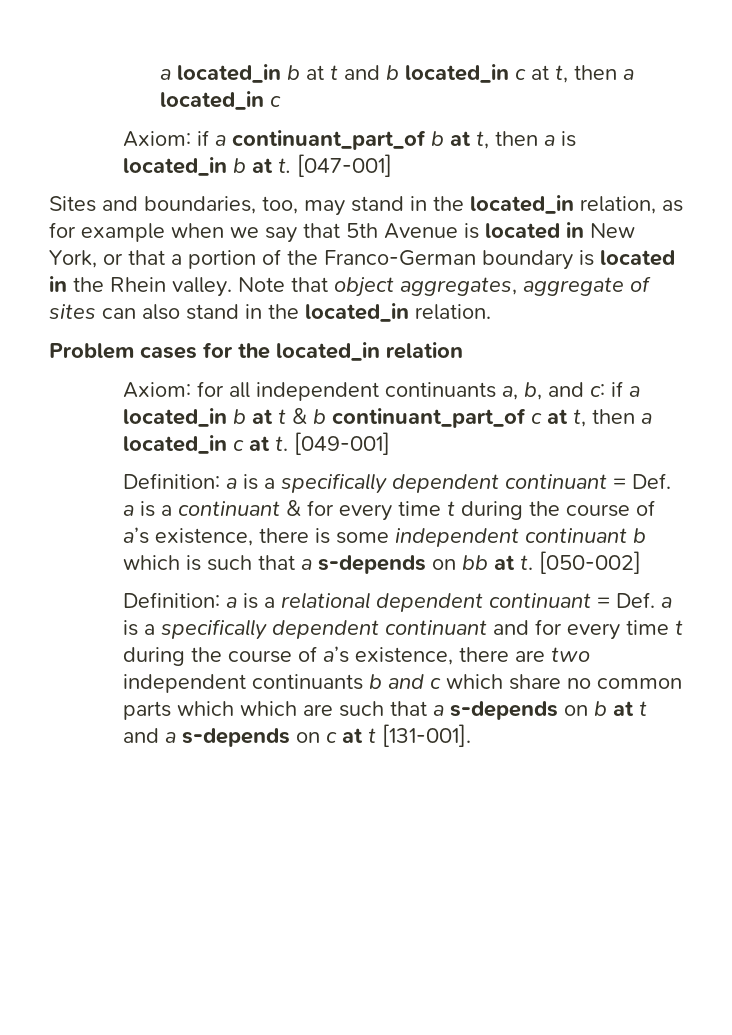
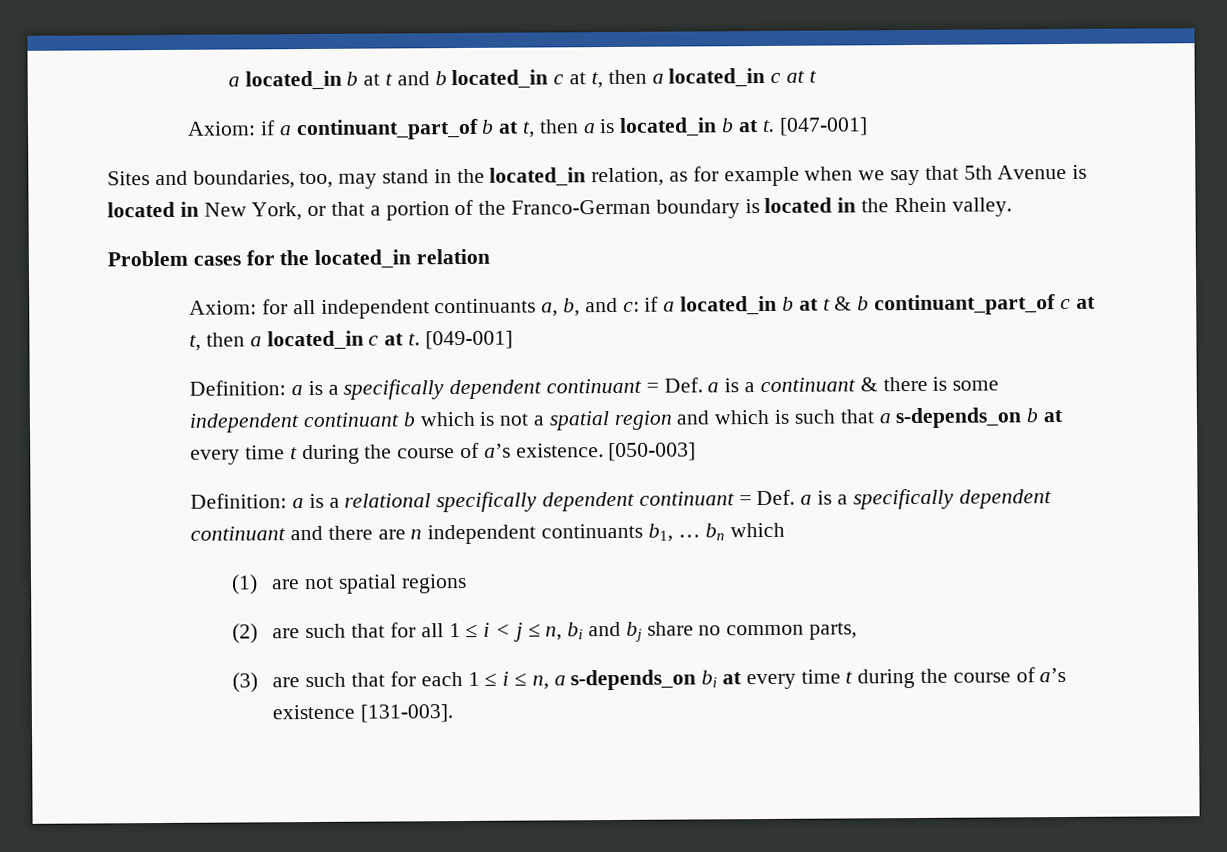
- a located_in b at t and b located_in c at t, then a located_in c
+ a located_in b at t and b located_in c at t, then a located_in c at t
- Note that object aggregates, aggregate of sites can also stand in the located_in relation.
- Definition: a is a specifically dependent continuant = Def. a is a continuant & for every time t during the course of a’s existence, there is some independent continuant b which is such that a s-depends on bb at t. [050-002]
+ Definition: a is a specifically dependent continuant = Def. a is a continuant & there is some independent continuant b which is not a spatial region and which is such that a s-depends_on b at every time t during the course of a’s existence. [050-003]
- Definition: a is a relational dependent continuant = Def. a is a specifically dependent continuant and for every time t during the course of a’s existence, there are two independent continuants b and c which share no common parts which which are such that a s-depends on b at t and a s-depends on c at t [131-001].
+ Definition: a is a relational specifically dependent continuant = Def. a is a specifically dependent continuant and there are n independent continuants b1, … bn which
+ (1) are not spatial regions
+ (2) are such that for all 1 ≤ i < j ≤ n, bi and bj share no common parts,
+ (3) are such that for each 1 ≤ i ≤ n, a s-depends_on bi at every time t during the course of a’s existence [131-003].

